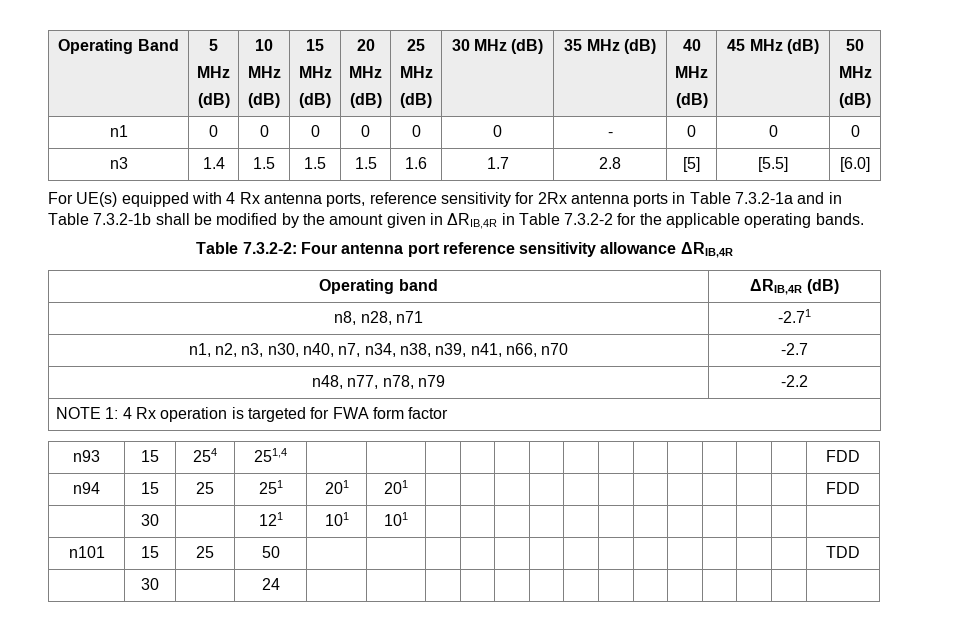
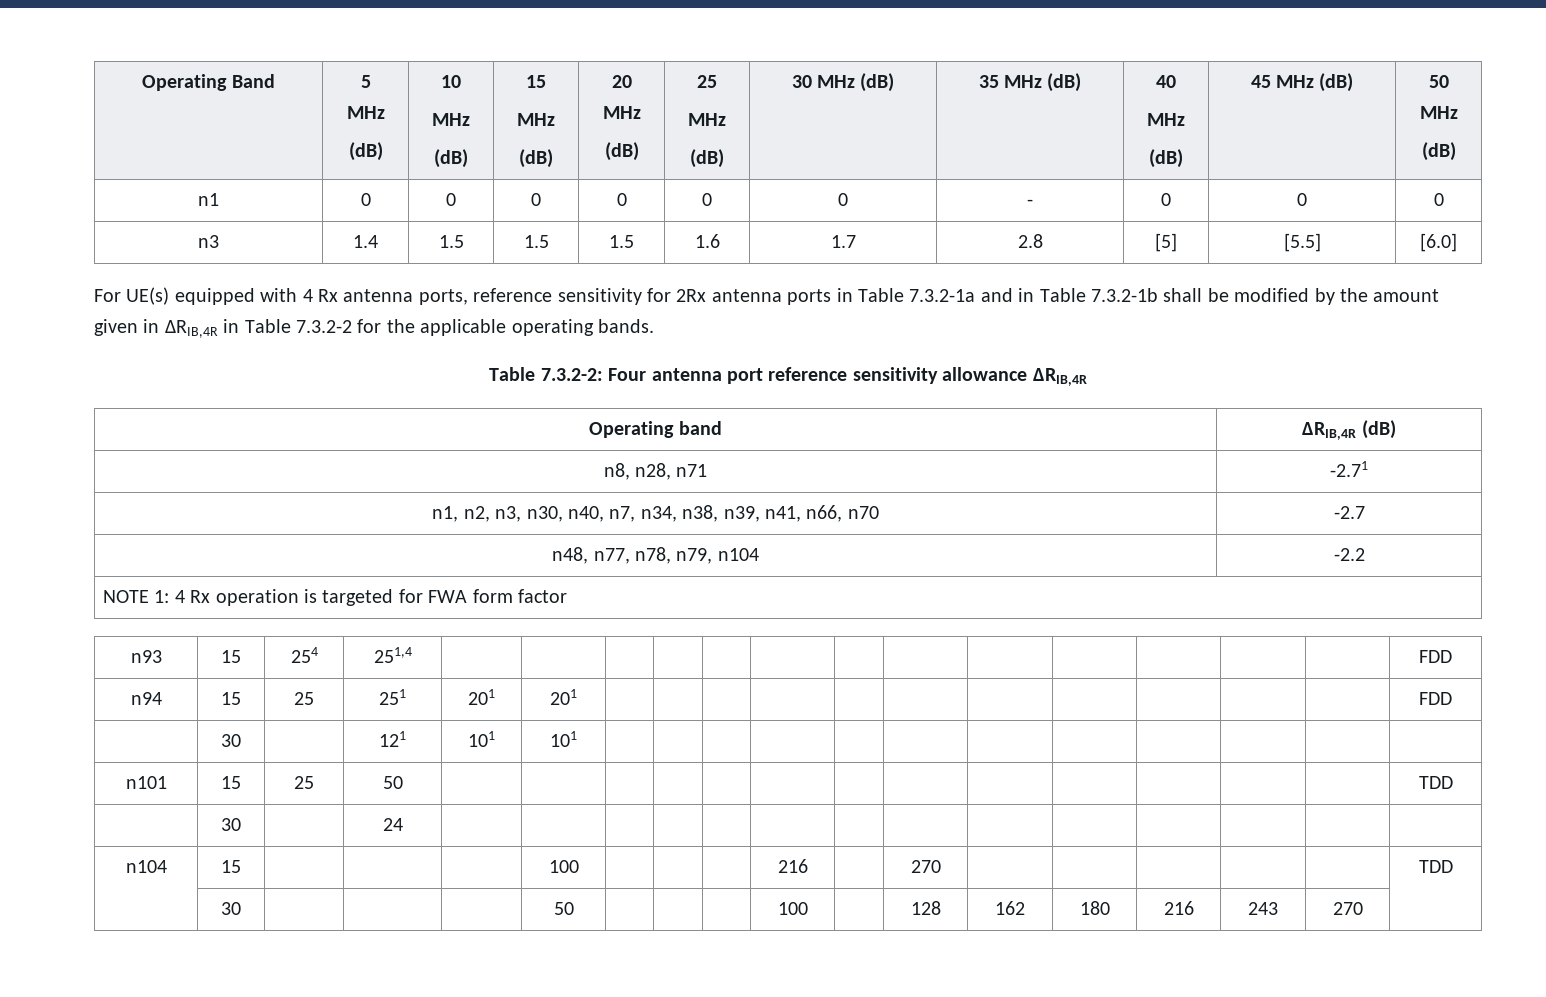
- n48, n77, n78, n79 | -2.2
+ n48, n77, n78, n79, n104 | -2.2
+ n104 | 15 | | | | 100 | | | | 216 | | 270 | | | | | | TDD
+ | 30 | | | | 50 | | | | 100 | | 128 | 162 | 180 | 216 | 243 | 270 |

